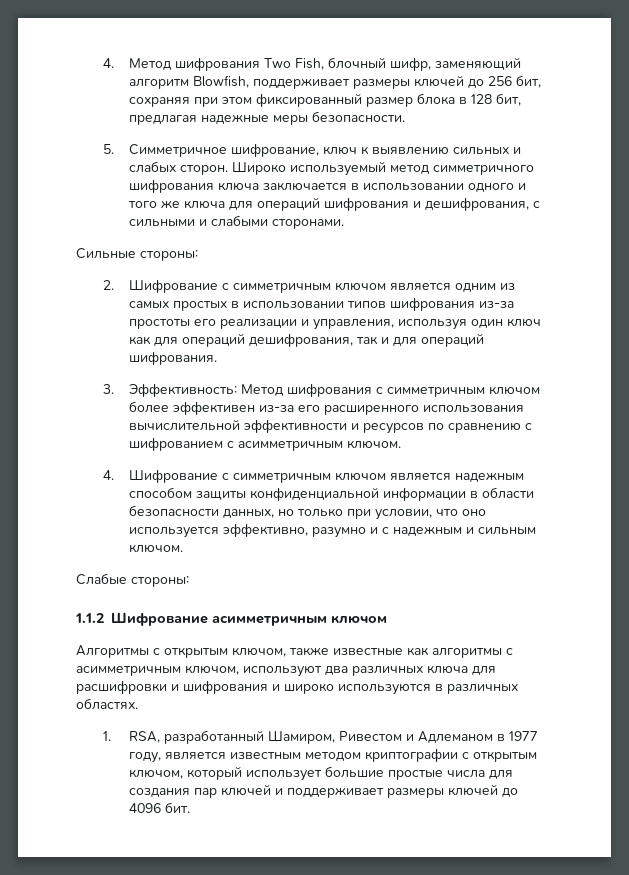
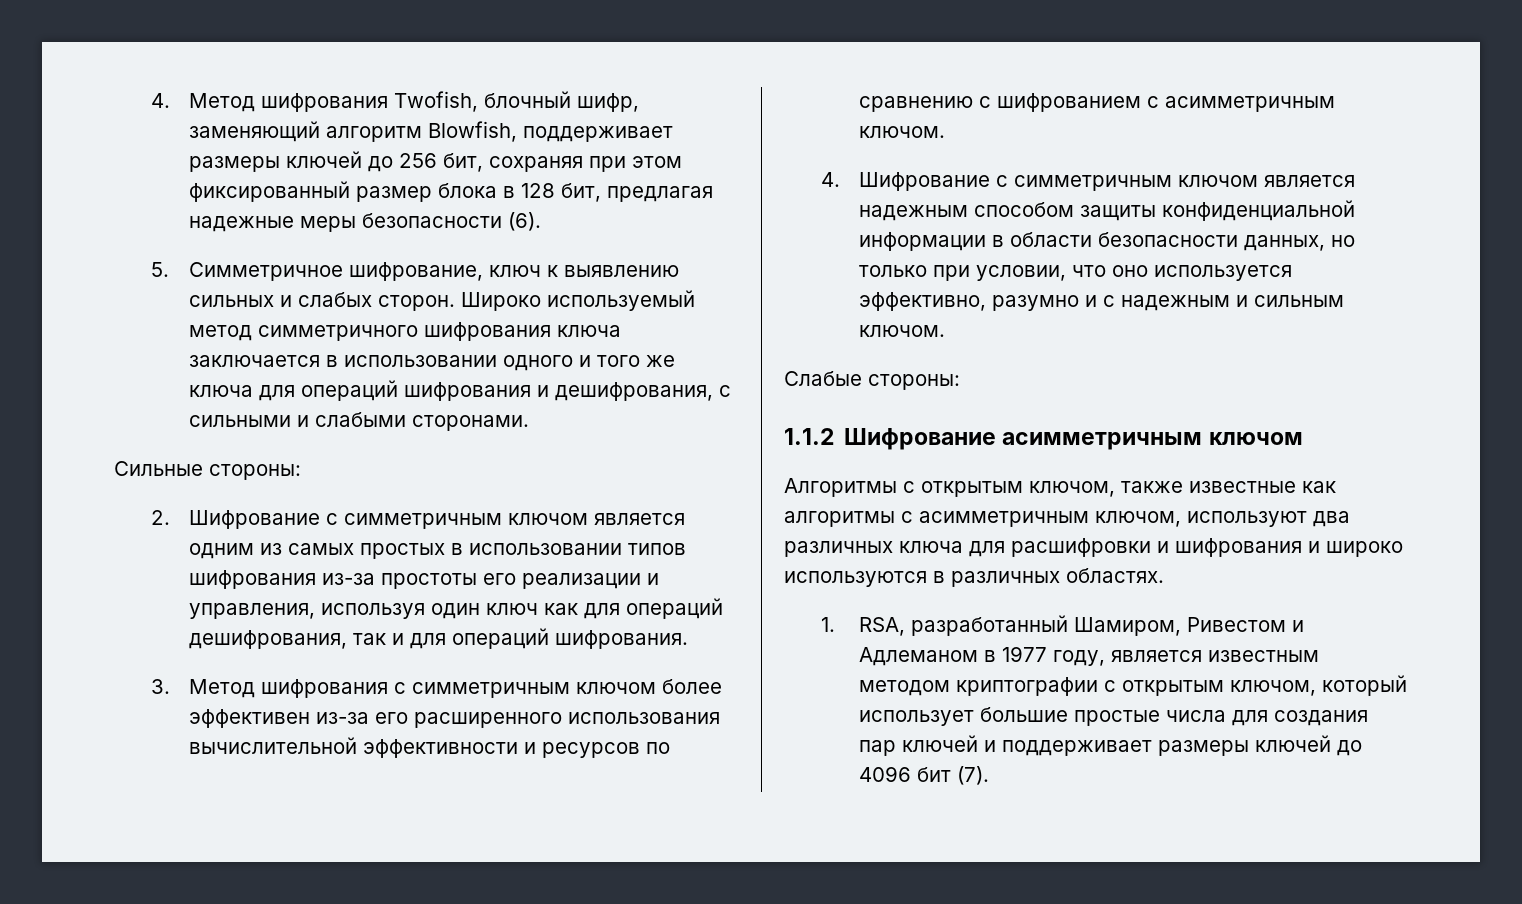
- 4. Метод шифрования Two Fish, блочный шифр, заменяющий алгоритм Blowfish, поддерживает размеры ключей до 256 бит, сохраняя при этом фиксированный размер блока в 128 бит, предлагая надежные меры безопасности.
+ 4. Метод шифрования Twofish, блочный шифр, заменяющий алгоритм Blowfish, поддерживает размеры ключей до 256 бит, сохраняя при этом фиксированный размер блока в 128 бит, предлагая надежные меры безопасности (6).
- 3. Эффективность: Метод шифрования с симметричным ключом более эффективен из-за его расширенного использования вычислительной эффективности и ресурсов по сравнению с шифрованием с асимметричным ключом.
+ 3. Метод шифрования с симметричным ключом более эффективен из-за его расширенного использования вычислительной эффективности и ресурсов по сравнению с шифрованием с асимметричным ключом.
- 1. RSA, разработанный Шамиром, Ривестом и Адлеманом в 1977 году, является известным методом криптографии с открытым ключом, который использует большие простые числа для создания пар ключей и поддерживает размеры ключей до 4096 бит.
+ 1. RSA, разработанный Шамиром, Ривестом и Адлеманом в 1977 году, является известным методом криптографии с открытым ключом, который использует большие простые числа для создания пар ключей и поддерживает размеры ключей до 4096 бит (7).

